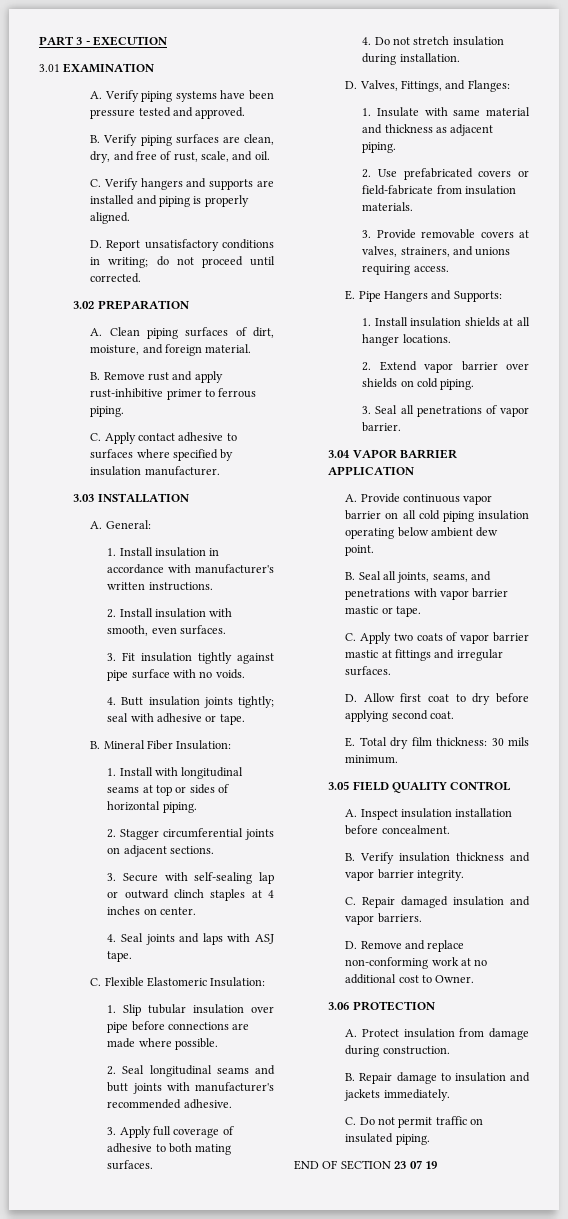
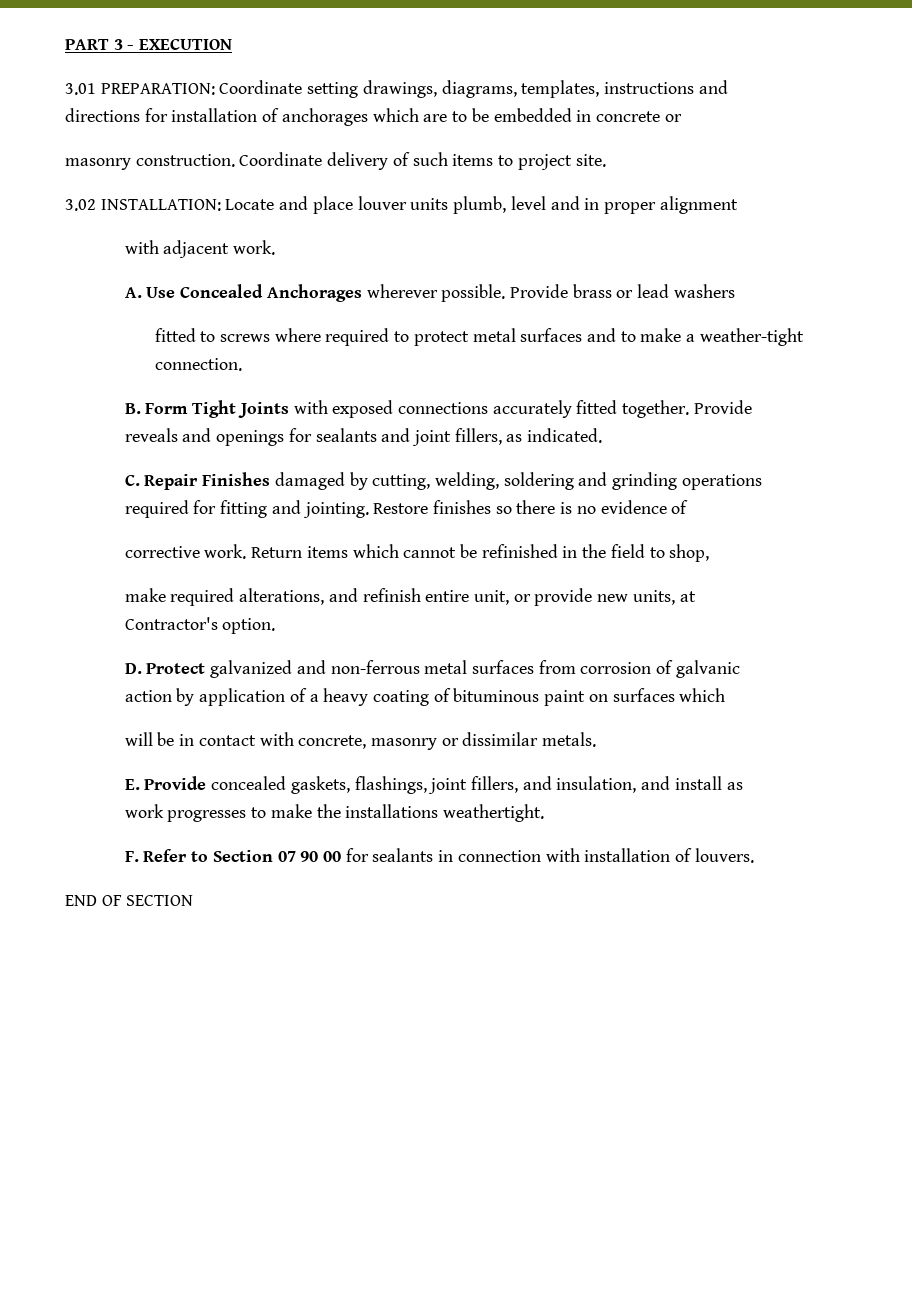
- 3.01 EXAMINATION
- A. Verify piping systems have been pressure tested and approved.
- B. Verify piping surfaces are clean, dry, and free of rust, scale, and oil.
- C. Verify hangers and supports are installed and piping is properly aligned.
- D. Report unsatisfactory conditions in writing; do not proceed until corrected.
- 3.02 PREPARATION
- A. Clean piping surfaces of dirt, moisture, and foreign material.
- B. Remove rust and apply rust-inhibitive primer to ferrous piping.
- C. Apply contact adhesive to surfaces where specified by insulation manufacturer.
- 3.03 INSTALLATION
- A. General:
- 1. Install insulation in accordance with manufacturer's written instructions.
- 2. Install insulation with smooth, even surfaces.
- 3. Fit insulation tightly against pipe surface with no voids.
- 4. Butt insulation joints tightly; seal with adhesive or tape.
- B. Mineral Fiber Insulation:
- 1. Install with longitudinal seams at top or sides of horizontal piping.
- 2. Stagger circumferential joints on adjacent sections.
- 3. Secure with self-sealing lap or outward clinch staples at 4 inches on center.
- 4. Seal joints and laps with ASJ tape.
- C. Flexible Elastomeric Insulation:
- 1. Slip tubular insulation over pipe before connections are made where possible.
- 2. Seal longitudinal seams and butt joints with manufacturer's recommended adhesive.
- 3. Apply full coverage of adhesive to both mating surfaces.
- 4. Do not stretch insulation during installation.
- D. Valves, Fittings, and Flanges:
- 1. Insulate with same material and thickness as adjacent piping.
- 2. Use prefabricated covers or field-fabricate from insulation materials.
- 3. Provide removable covers at valves, strainers, and unions requiring access.
- E. Pipe Hangers and Supports:
- 1. Install insulation shields at all hanger locations.
- 2. Extend vapor barrier over shields on cold piping.
- 3. Seal all penetrations of vapor barrier.
- 3.04 VAPOR BARRIER APPLICATION
- A. Provide continuous vapor barrier on all cold piping insulation operating below ambient dew point.
- B. Seal all joints, seams, and penetrations with vapor barrier mastic or tape.
- C. Apply two coats of vapor barrier mastic at fittings and irregular surfaces.
- D. Allow first coat to dry before applying second coat.
- E. Total dry film thickness: 30 mils minimum.
- 3.05 FIELD QUALITY CONTROL
- A. Inspect insulation installation before concealment.
- B. Verify insulation thickness and vapor barrier integrity.
- C. Repair damaged insulation and vapor barriers.
- D. Remove and replace non-conforming work at no additional cost to Owner.
- 3.06 PROTECTION
- A. Protect insulation from damage during construction.
- B. Repair damage to insulation and jackets immediately.
- C. Do not permit traffic on insulated piping.
+ 3.01 PREPARATION: Coordinate setting drawings, diagrams, templates, instructions and
+ directions for installation of anchorages which are to be embedded in concrete or
+ masonry construction. Coordinate delivery of such items to project site.
+ 3.02 INSTALLATION: Locate and place louver units plumb, level and in proper alignment
+ with adjacent work.
+ A. Use Concealed Anchorages wherever possible. Provide brass or lead washers
+ fitted to screws where required to protect metal surfaces and to make a weather-tight connection.
+ B. Form Tight Joints with exposed connections accurately fitted together. Provide
+ reveals and openings for sealants and joint fillers, as indicated.
+ C. Repair Finishes damaged by cutting, welding, soldering and grinding operations
+ required for fitting and jointing. Restore finishes so there is no evidence of
+ corrective work. Return items which cannot be refinished in the field to shop,
+ make required alterations, and refinish entire unit, or provide new units, at
+ Contractor's option.
+ D. Protect galvanized and non-ferrous metal surfaces from corrosion of galvanic
+ action by application of a heavy coating of bituminous paint on surfaces which
+ will be in contact with concrete, masonry or dissimilar metals.
+ E. Provide concealed gaskets, flashings, joint fillers, and insulation, and install as
+ work progresses to make the installations weathertight.
+ F. Refer to Section 07 90 00 for sealants in connection with installation of louvers.
- END OF SECTION 23 07 19
+ END OF SECTION

